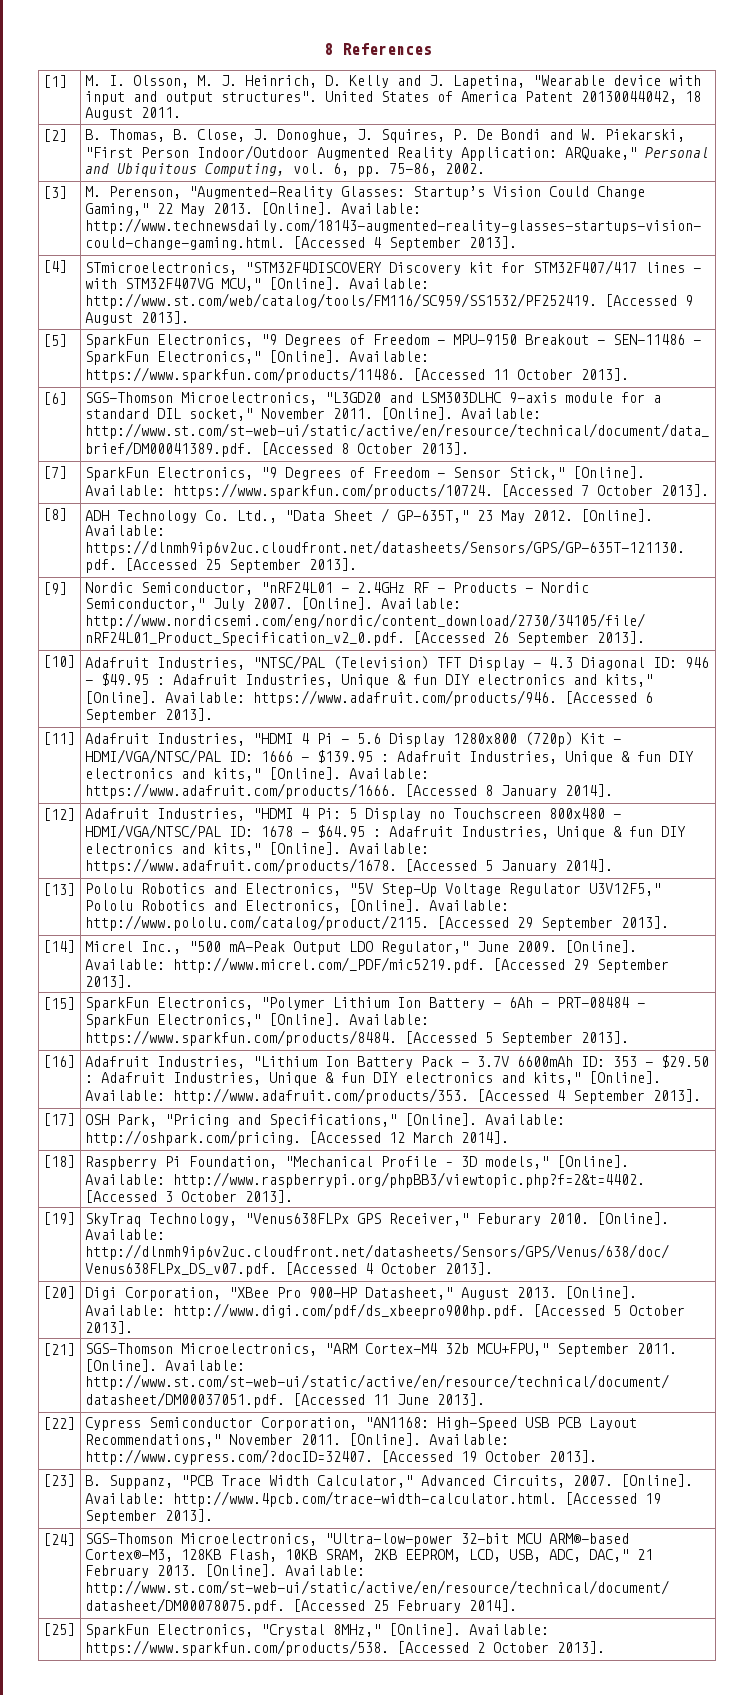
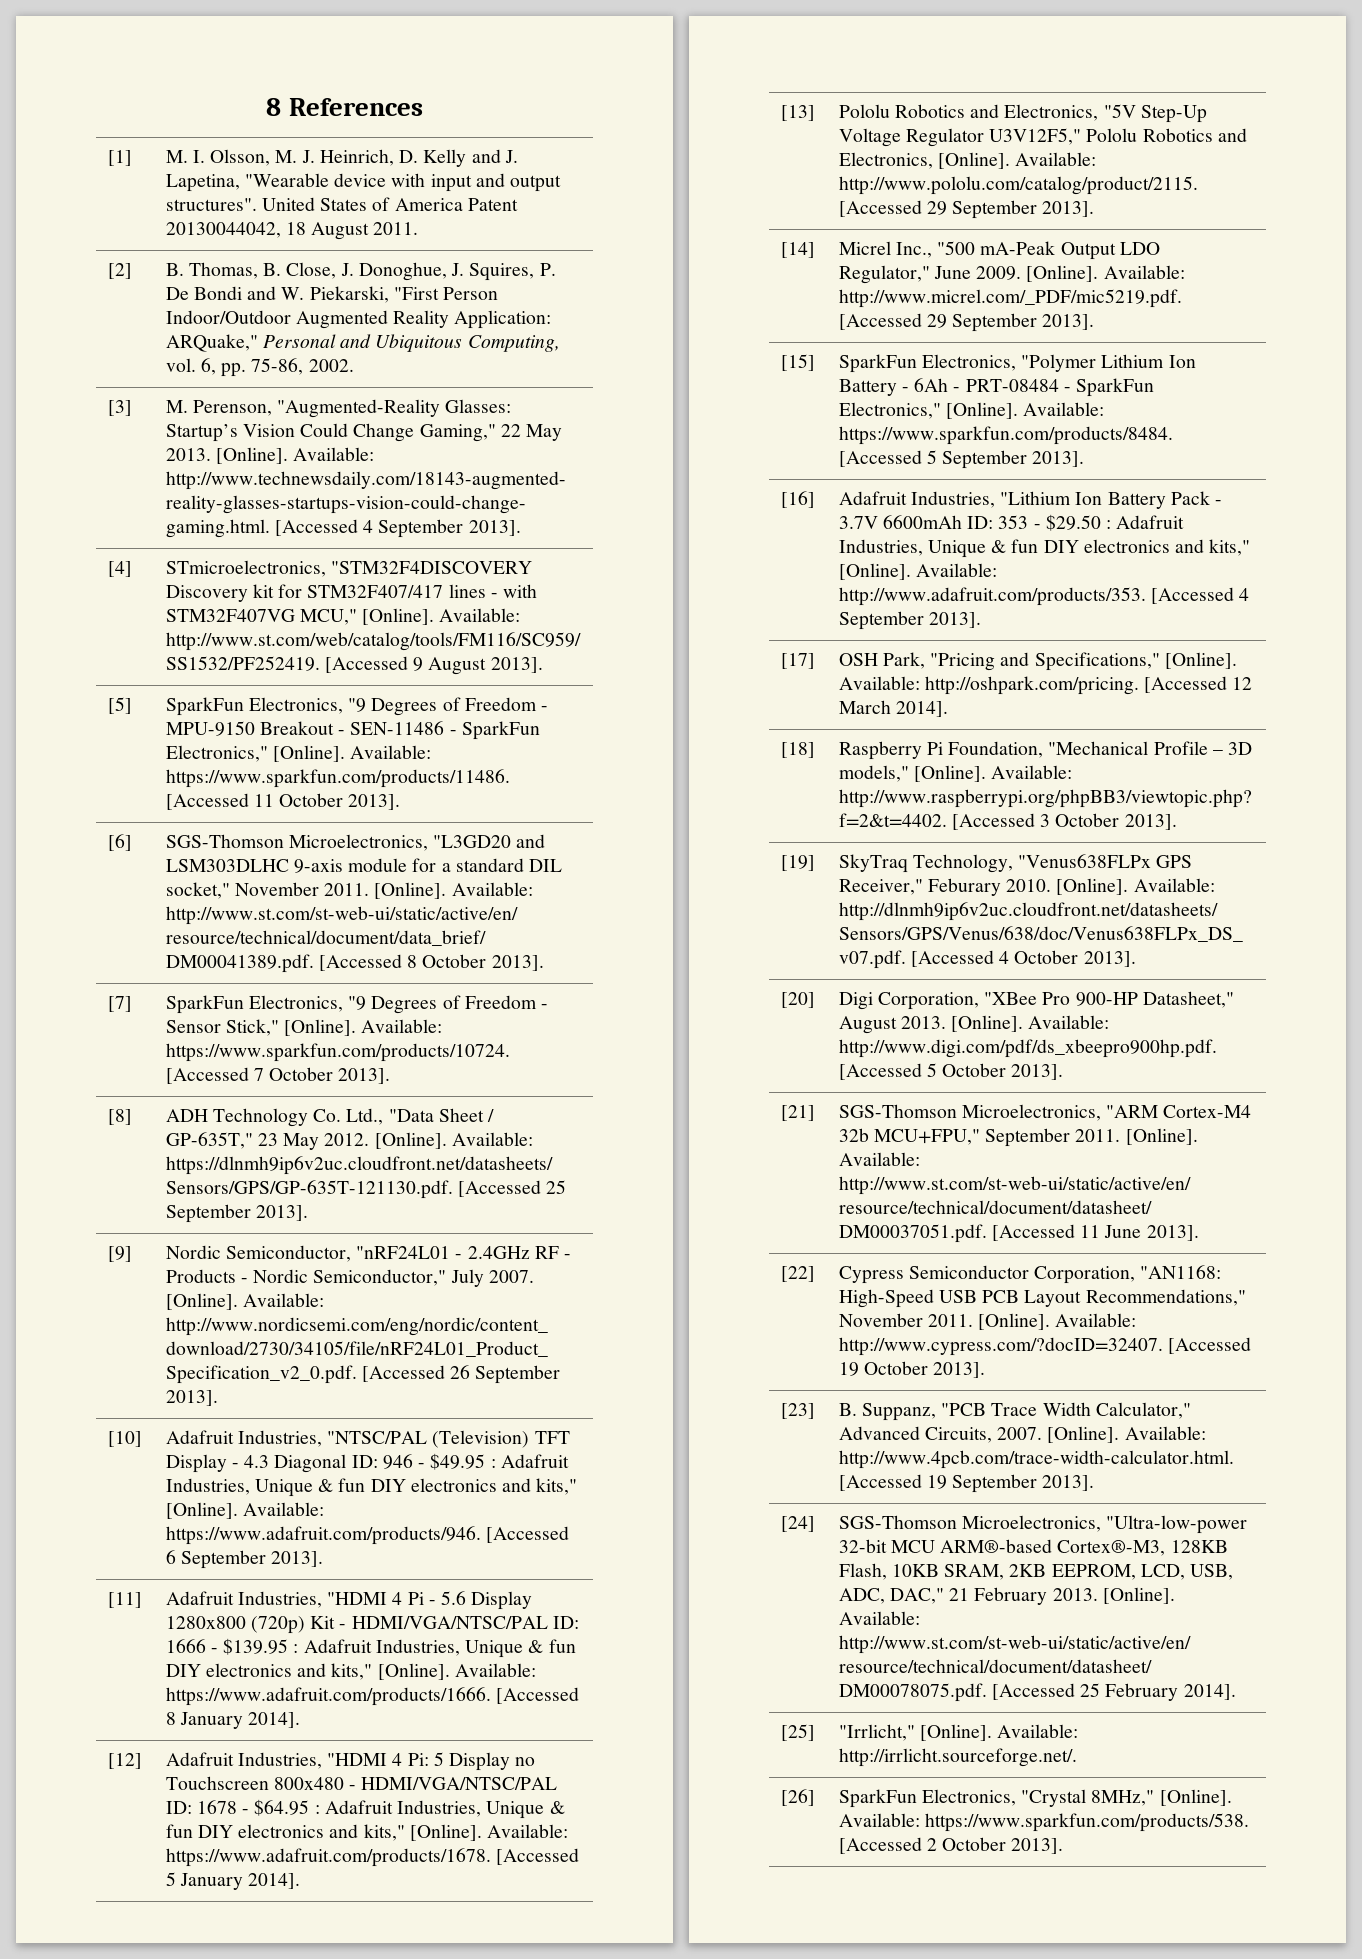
- [25] | SparkFun Electronics, "Crystal 8MHz," [Online]. Available: https://www.sparkfun.com/products/538. [Accessed 2 October 2013].
+ [25] | "Irrlicht," [Online]. Available: http://irrlicht.sourceforge.net/.
+ [26] | SparkFun Electronics, "Crystal 8MHz," [Online]. Available: https://www.sparkfun.com/products/538. [Accessed 2 October 2013].

